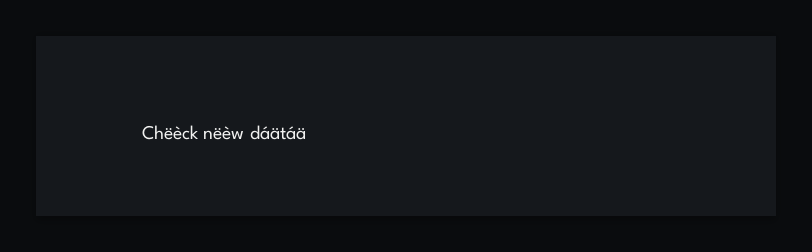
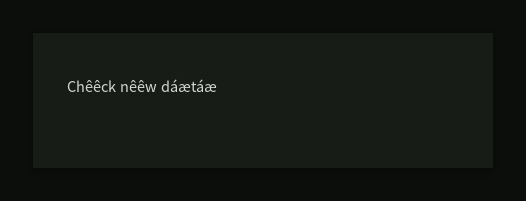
- Chëèck nëèw dáätáä
+ Chêêck nêêw dáætáæ

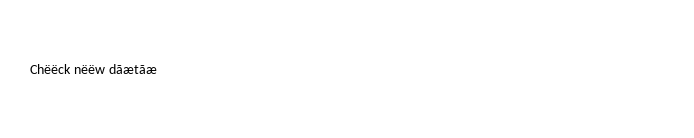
- Chêêck nêêw dáætáæ
+ Chëëck nëëw dãætãæ

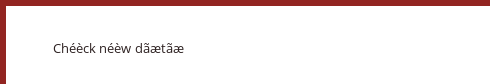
- Chëëck nëëw dãætãæ
+ Chéèck néèw dãætãæ

